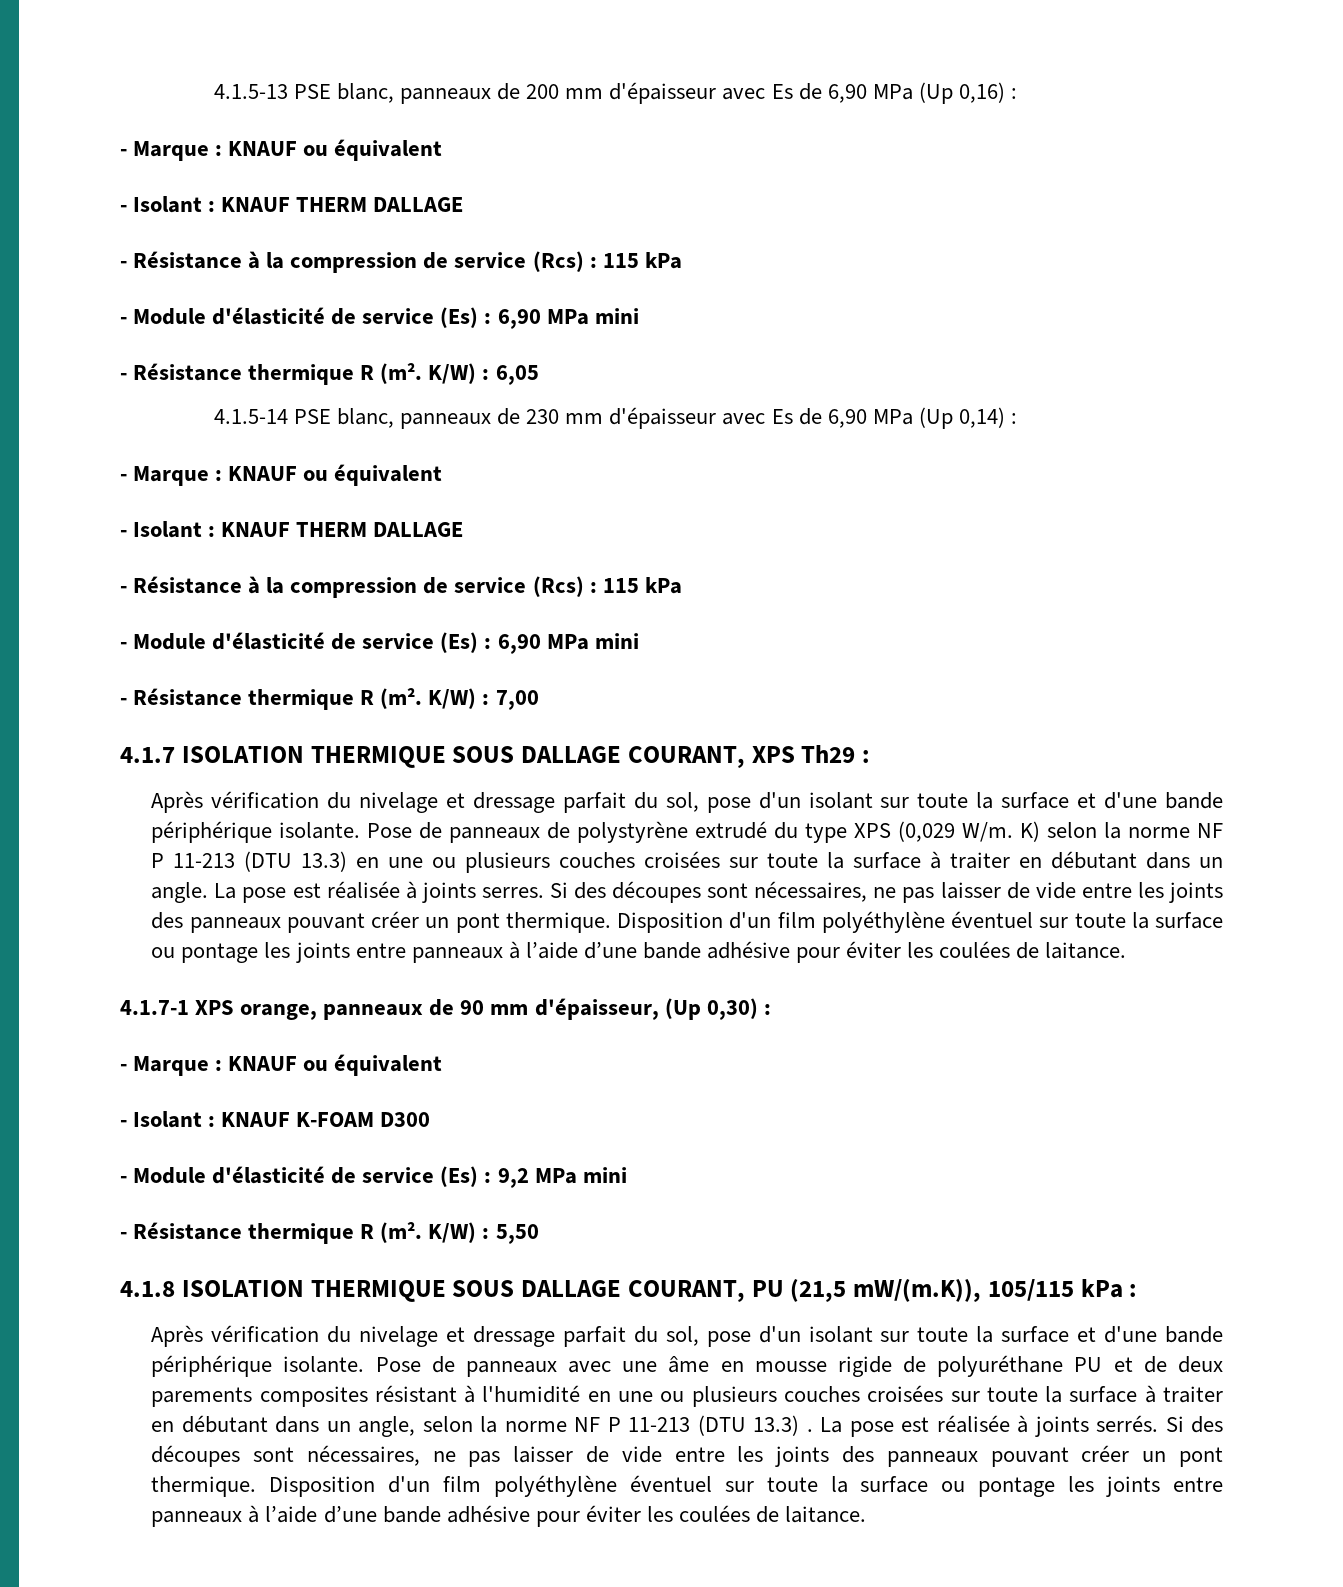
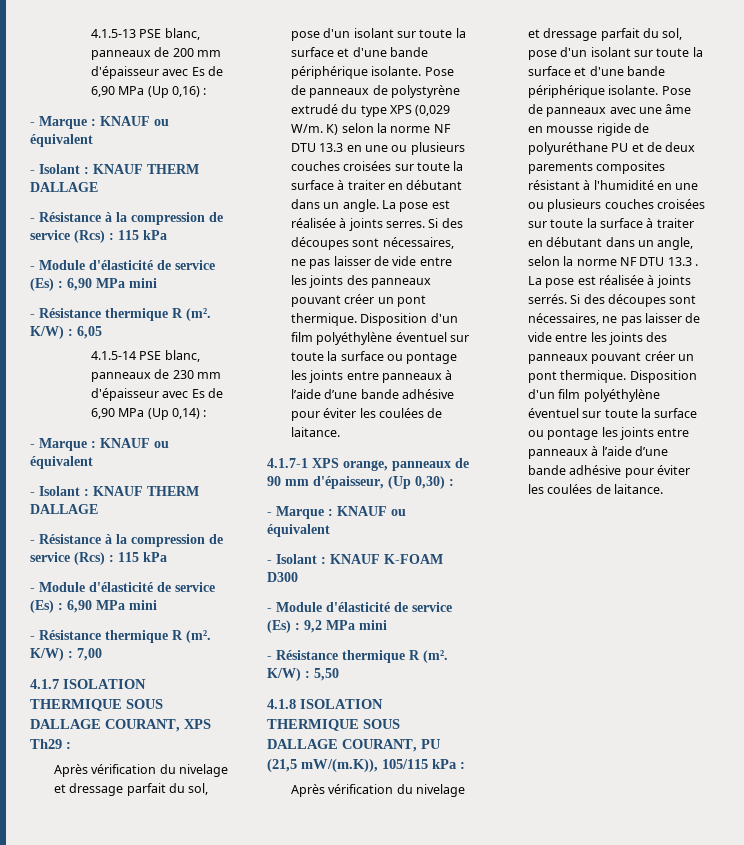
- Pose de panneaux de polystyrène extrudé du type XPS (0,029 W/m. K) selon la norme NF P 11-213 (DTU 13.3) en une ou plusieurs couches croisées sur toute la surface à traiter en débutant dans un angle.
+ Pose de panneaux de polystyrène extrudé du type XPS (0,029 W/m. K) selon la norme NF DTU 13.3 en une ou plusieurs couches croisées sur toute la surface à traiter en débutant dans un angle.
- Pose de panneaux avec une âme en mousse rigide de polyuréthane PU et de deux parements composites résistant à l'humidité en une ou plusieurs couches croisées sur toute la surface à traiter en débutant dans un angle, selon la norme NF P 11-213 (DTU 13.3) .
+ Pose de panneaux avec une âme en mousse rigide de polyuréthane PU et de deux parements composites résistant à l'humidité en une ou plusieurs couches croisées sur toute la surface à traiter en débutant dans un angle, selon la norme NF DTU 13.3 .

